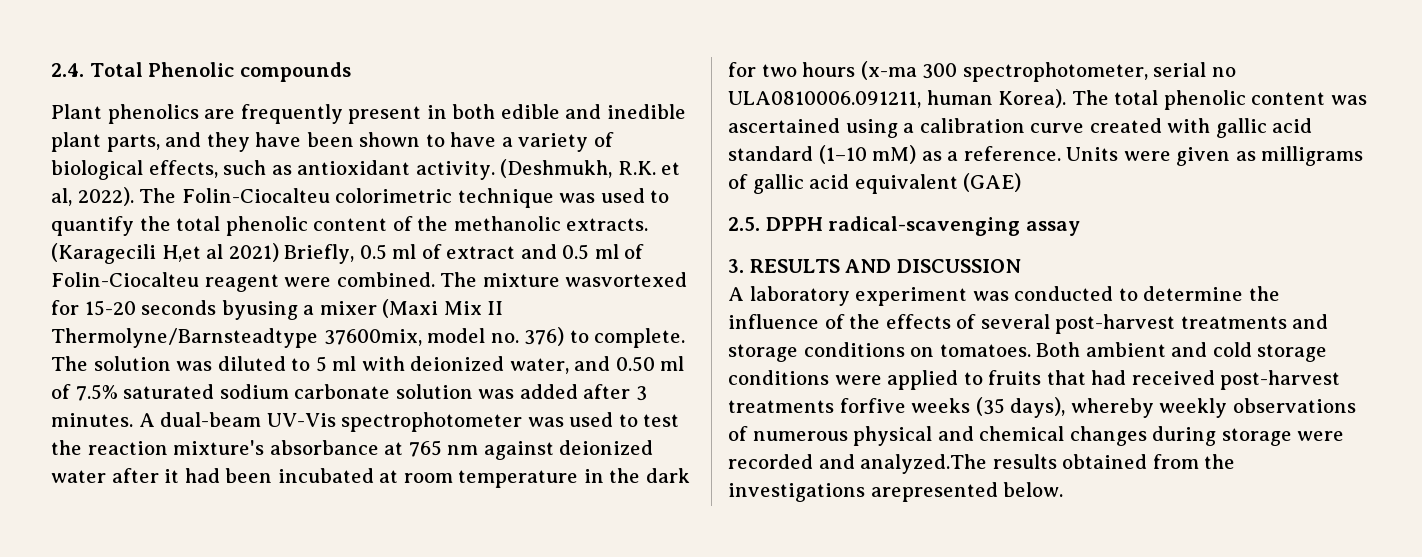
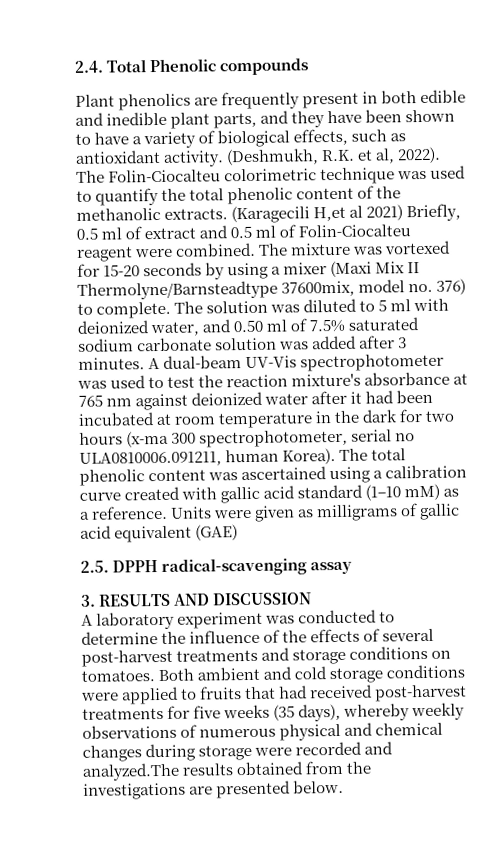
- The mixture wasvortexed for 15-20 seconds byusing a mixer (Maxi Mix II Thermolyne/Barnsteadtype 37600mix, model no. 376) to complete.
+ The mixture was vortexed for 15-20 seconds by using a mixer (Maxi Mix II Thermolyne/Barnsteadtype 37600mix, model no. 376) to complete.
- Both ambient and cold storage conditions were applied to fruits that had received post-harvest treatments forfive weeks (35 days), whereby weekly observations of numerous physical and chemical changes during storage were recorded and analyzed.The results obtained from the investigations arepresented below.
+ Both ambient and cold storage conditions were applied to fruits that had received post-harvest treatments for five weeks (35 days), whereby weekly observations of numerous physical and chemical changes during storage were recorded and analyzed.The results obtained from the investigations are presented below.

